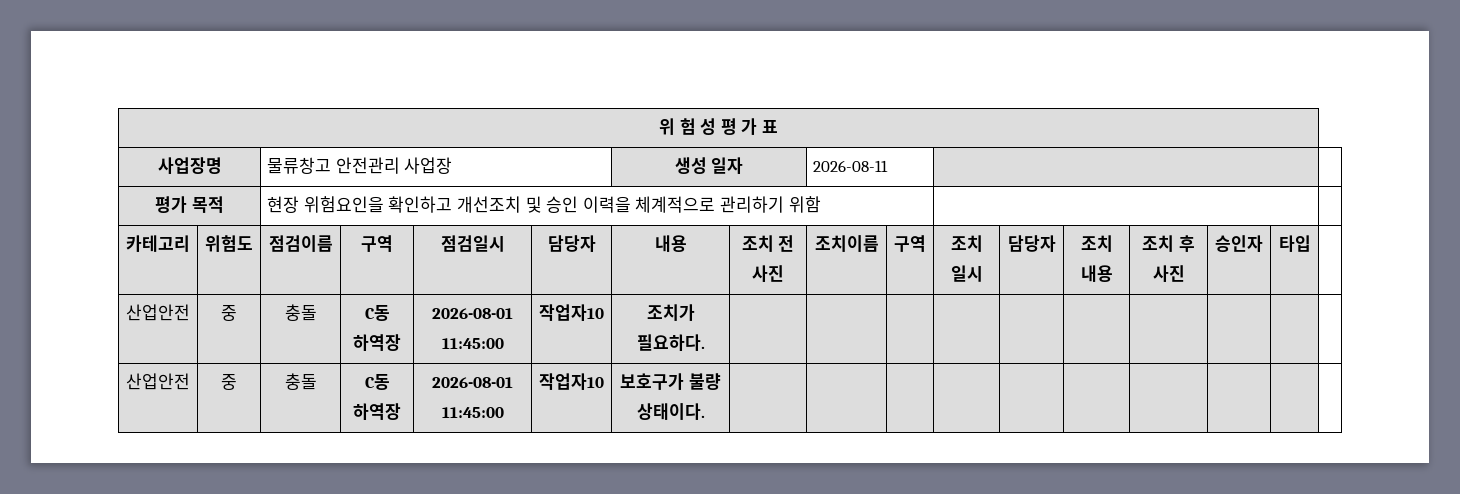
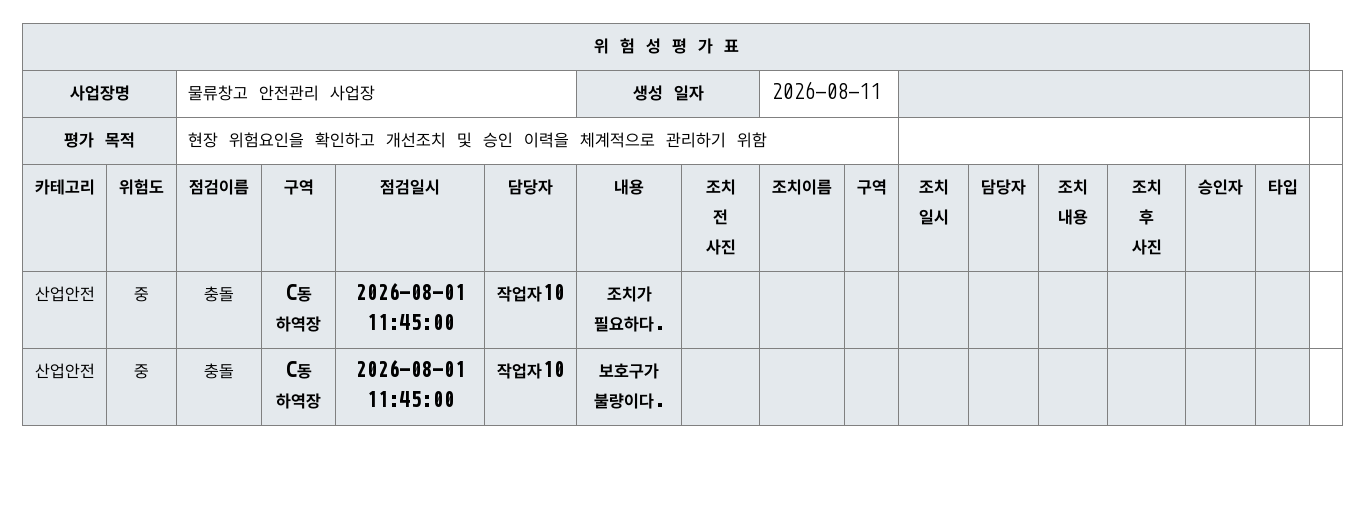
- 산업안전 | 중 | 충돌 | C동 하역장 | 2026-08-01 11:45:00 | 작업자10 | 보호구가 불량 상태이다. | | | | | | | | | |
+ 산업안전 | 중 | 충돌 | C동 하역장 | 2026-08-01 11:45:00 | 작업자10 | 보호구가 불량이다. | | | | | | | | | |

